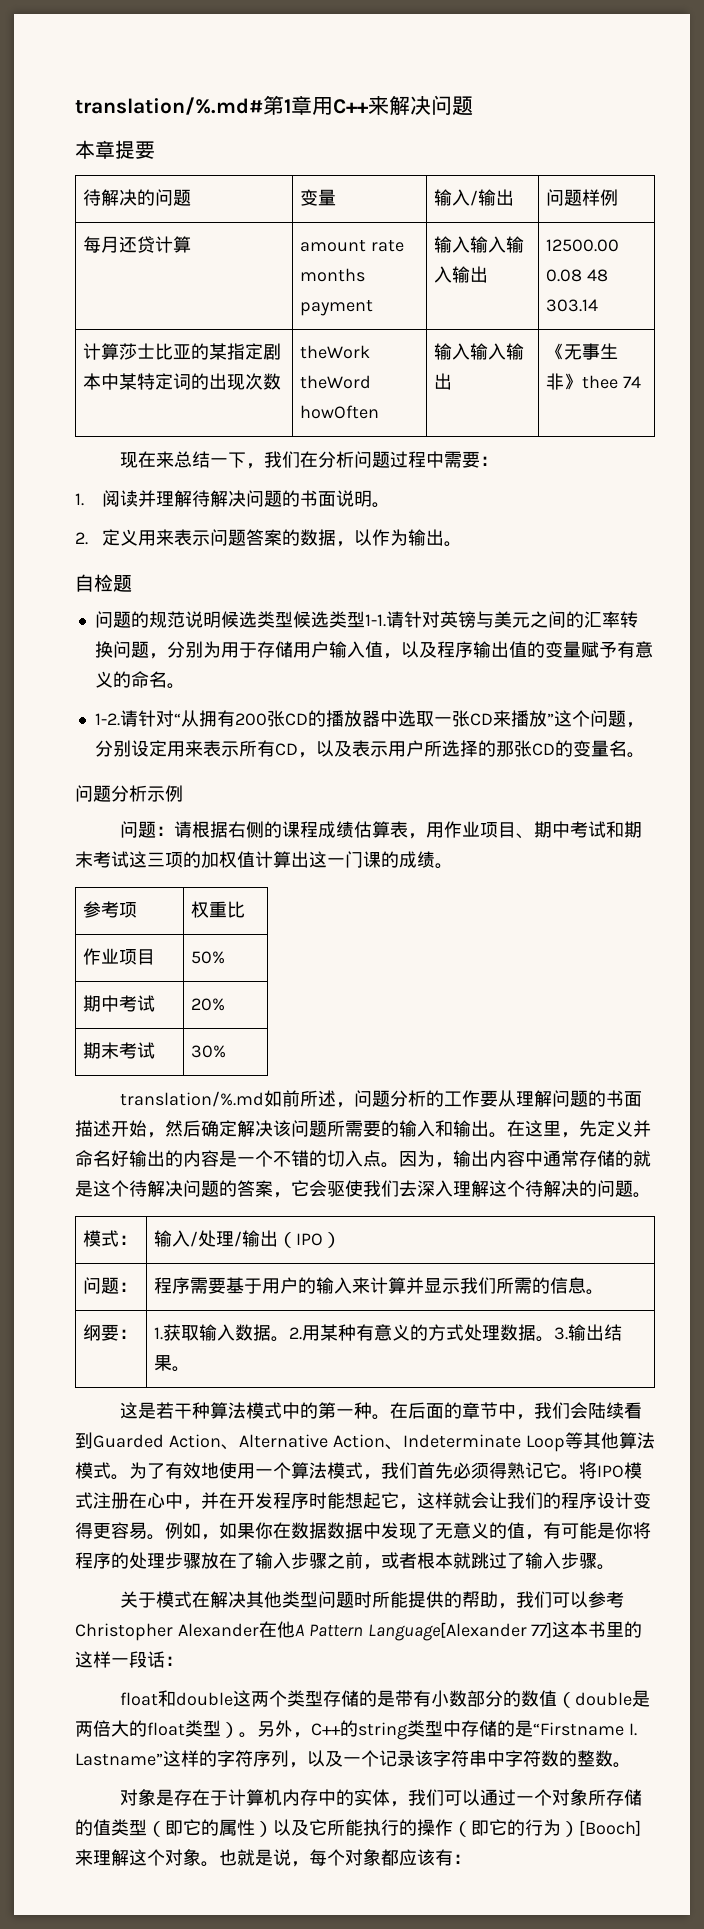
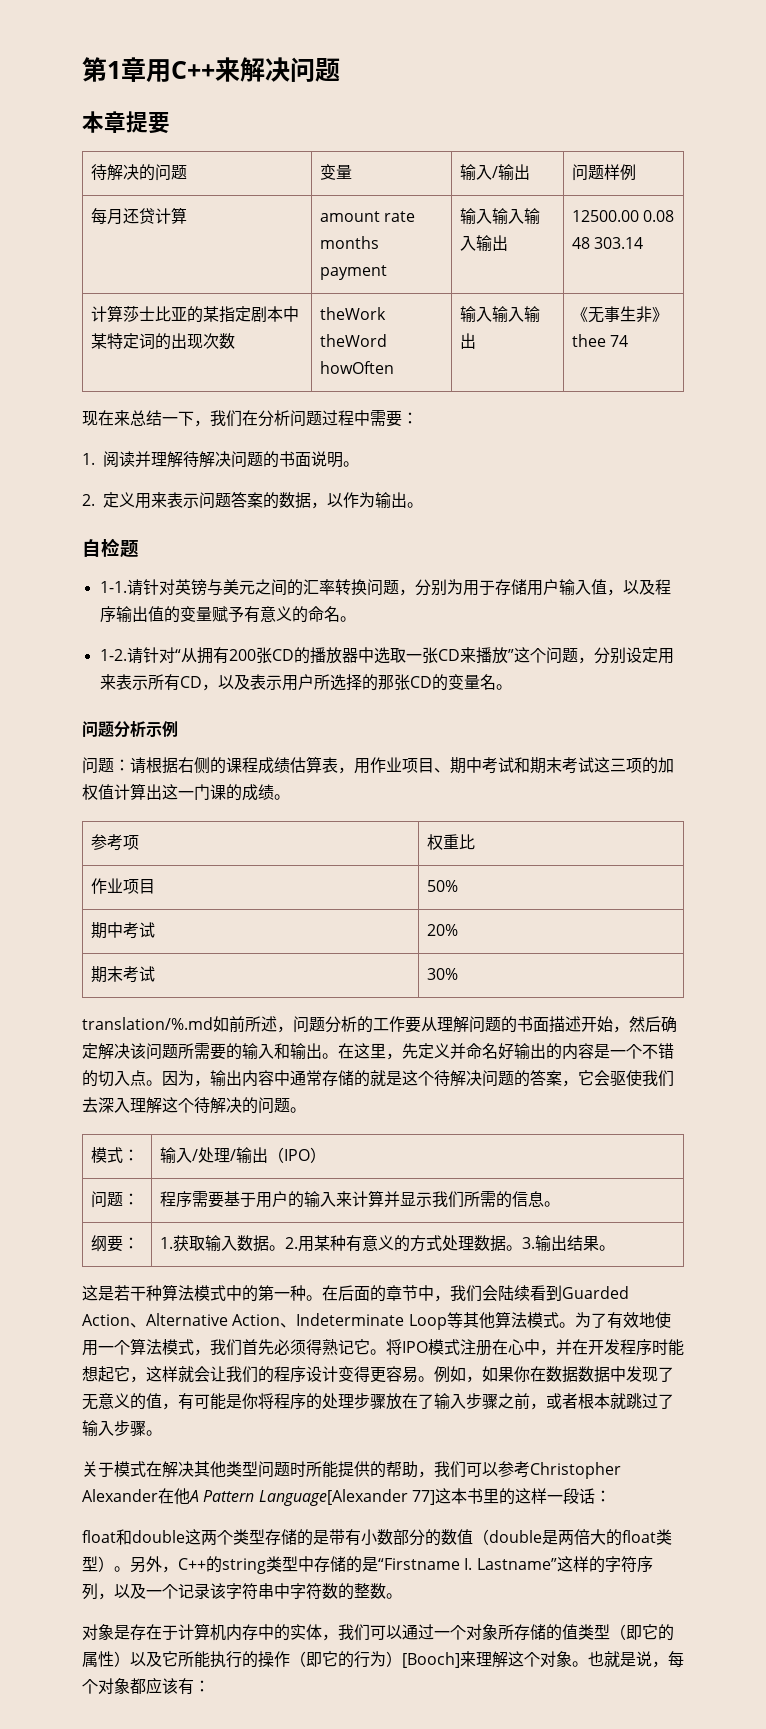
- translation/%.md#第1章用C++来解决问题
+ 第1章用C++来解决问题
- 问题的规范说明候选类型候选类型1-1.
+ 1-1.

